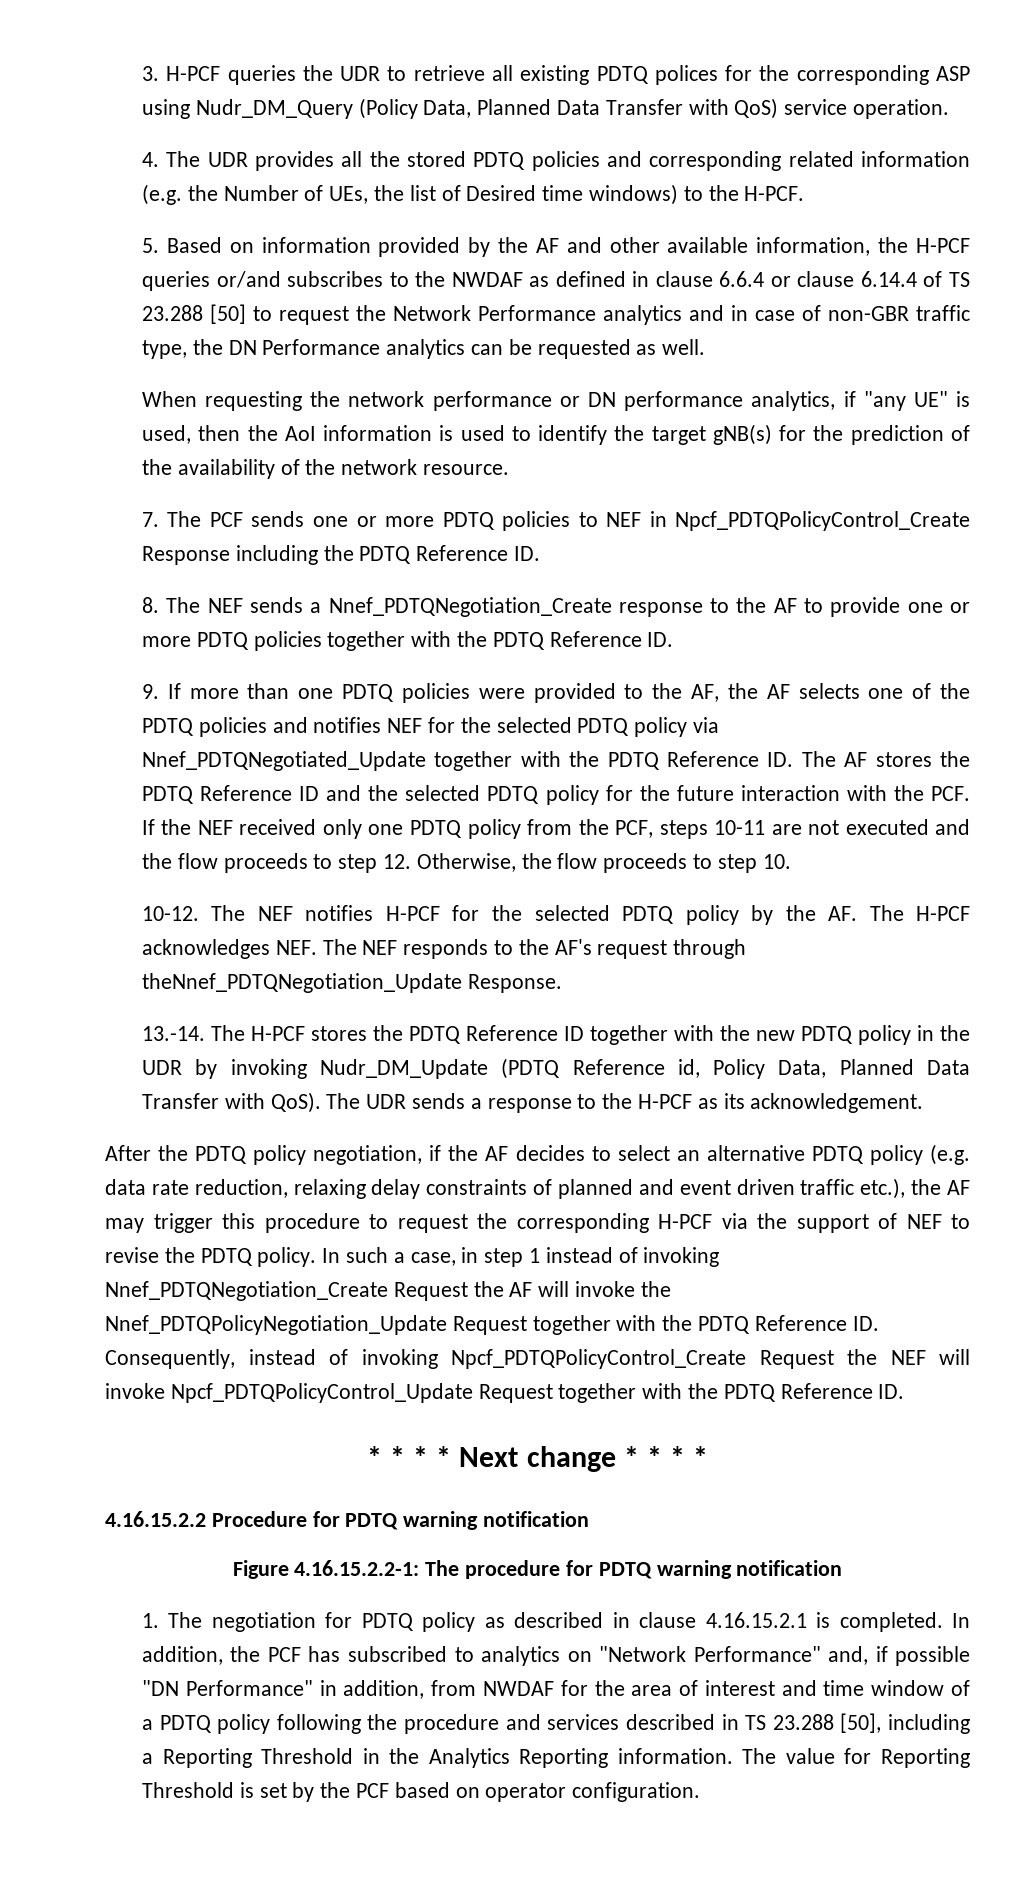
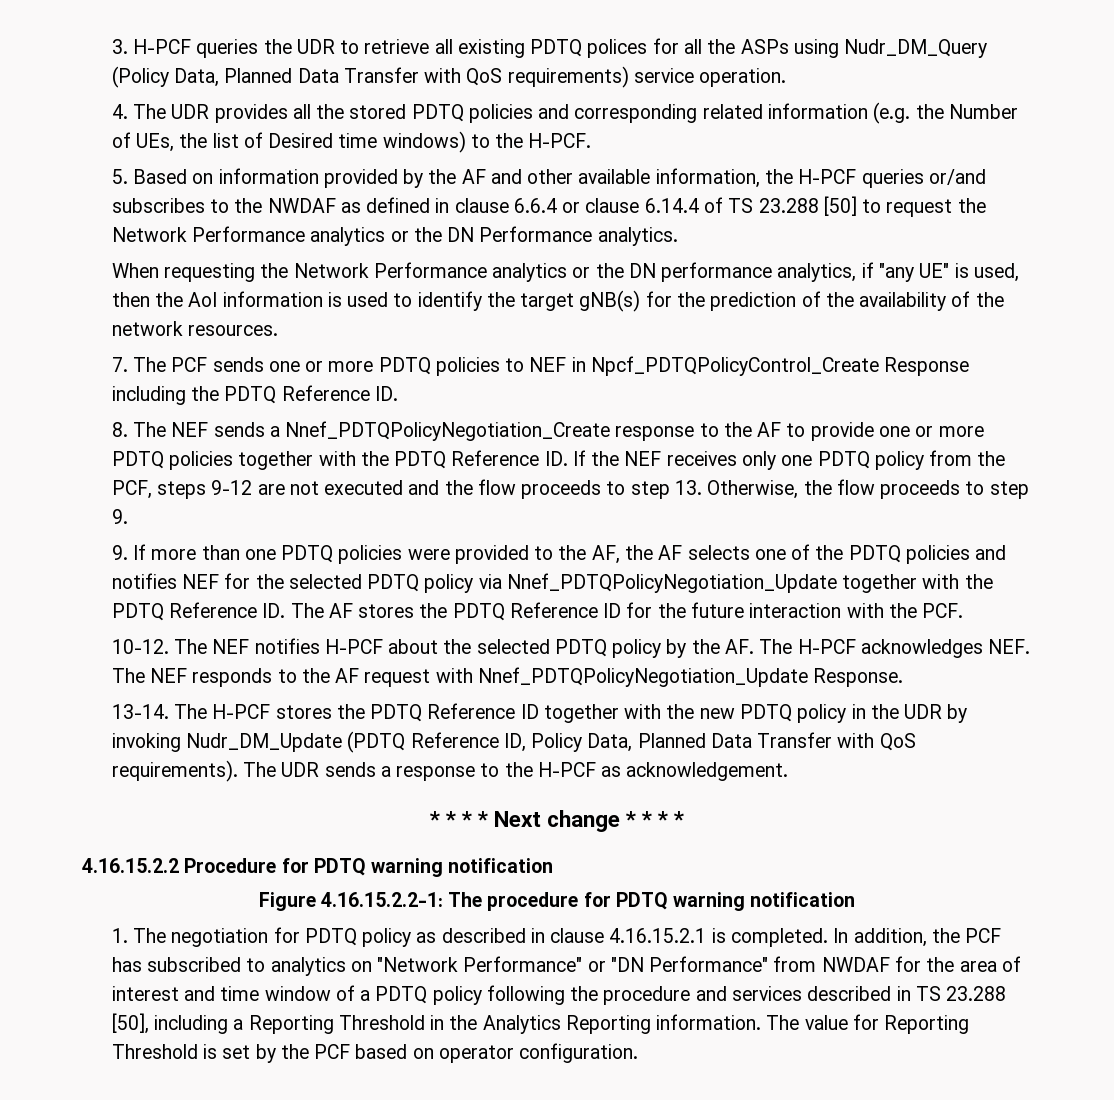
- 3. H-PCF queries the UDR to retrieve all existing PDTQ polices for the corresponding ASP using Nudr_DM_Query (Policy Data, Planned Data Transfer with QoS) service operation.
+ 3. H-PCF queries the UDR to retrieve all existing PDTQ polices for all the ASPs using Nudr_DM_Query (Policy Data, Planned Data Transfer with QoS requirements) service operation.
- 5. Based on information provided by the AF and other available information, the H-PCF queries or/and subscribes to the NWDAF as defined in clause 6.6.4 or clause 6.14.4 of TS 23.288 [50] to request the Network Performance analytics and in case of non-GBR traffic type, the DN Performance analytics can be requested as well.
- When requesting the network performance or DN performance analytics, if "any UE" is used, then the AoI information is used to identify the target gNB(s) for the prediction of the availability of the network resource.
+ 5. Based on information provided by the AF and other available information, the H-PCF queries or/and subscribes to the NWDAF as defined in clause 6.6.4 or clause 6.14.4 of TS 23.288 [50] to request the Network Performance analytics or the DN Performance analytics.
+ When requesting the Network Performance analytics or the DN performance analytics, if "any UE" is used, then the AoI information is used to identify the target gNB(s) for the prediction of the availability of the network resources.
- 8. The NEF sends a Nnef_PDTQNegotiation_Create response to the AF to provide one or more PDTQ policies together with the PDTQ Reference ID.
+ 8. The NEF sends a Nnef_PDTQPolicyNegotiation_Create response to the AF to provide one or more PDTQ policies together with the PDTQ Reference ID. If the NEF receives only one PDTQ policy from the PCF, steps 9-12 are not executed and the flow proceeds to step 13. Otherwise, the flow proceeds to step 9.
- 9. If more than one PDTQ policies were provided to the AF, the AF selects one of the PDTQ policies and notifies NEF for the selected PDTQ policy via Nnef_PDTQNegotiated_Update together with the PDTQ Reference ID. The AF stores the PDTQ Reference ID and the selected PDTQ policy for the future interaction with the PCF. If the NEF received only one PDTQ policy from the PCF, steps 10-11 are not executed and the flow proceeds to step 12. Otherwise, the flow proceeds to step 10.
+ 9. If more than one PDTQ policies were provided to the AF, the AF selects one of the PDTQ policies and notifies NEF for the selected PDTQ policy via Nnef_PDTQPolicyNegotiation_Update together with the PDTQ Reference ID. The AF stores the PDTQ Reference ID for the future interaction with the PCF.
- The NEF notifies H-PCF for the selected PDTQ policy by the AF. The H-PCF acknowledges NEF. The NEF responds to the AF's request through theNnef_PDTQNegotiation_Update Response.
+ The NEF notifies H-PCF about the selected PDTQ policy by the AF. The H-PCF acknowledges NEF. The NEF responds to the AF request with Nnef_PDTQPolicyNegotiation_Update Response.
- 13.-14. The H-PCF stores the PDTQ Reference ID together with the new PDTQ policy in the UDR by invoking Nudr_DM_Update (PDTQ Reference id, Policy Data, Planned Data Transfer with QoS).
+ 13-14. The H-PCF stores the PDTQ Reference ID together with the new PDTQ policy in the UDR by invoking Nudr_DM_Update (PDTQ Reference ID, Policy Data, Planned Data Transfer with QoS requirements).
- The UDR sends a response to the H-PCF as its acknowledgement.
+ The UDR sends a response to the H-PCF as acknowledgement.
- After the PDTQ policy negotiation, if the AF decides to select an alternative PDTQ policy (e.g. data rate reduction, relaxing delay constraints of planned and event driven traffic etc.), the AF may trigger this procedure to request the corresponding H-PCF via the support of NEF to revise the PDTQ policy. In such a case, in step 1 instead of invoking Nnef_PDTQNegotiation_Create Request the AF will invoke the Nnef_PDTQPolicyNegotiation_Update Request together with the PDTQ Reference ID. Consequently, instead of invoking Npcf_PDTQPolicyControl_Create Request the NEF will invoke Npcf_PDTQPolicyControl_Update Request together with the PDTQ Reference ID.
- In addition, the PCF has subscribed to analytics on "Network Performance" and, if possible "DN Performance" in addition, from NWDAF for the area of interest and time window of a PDTQ policy following the procedure and services described in TS 23.288 [50], including a Reporting Threshold in the Analytics Reporting information.
+ In addition, the PCF has subscribed to analytics on "Network Performance" or "DN Performance" from NWDAF for the area of interest and time window of a PDTQ policy following the procedure and services described in TS 23.288 [50], including a Reporting Threshold in the Analytics Reporting information.

